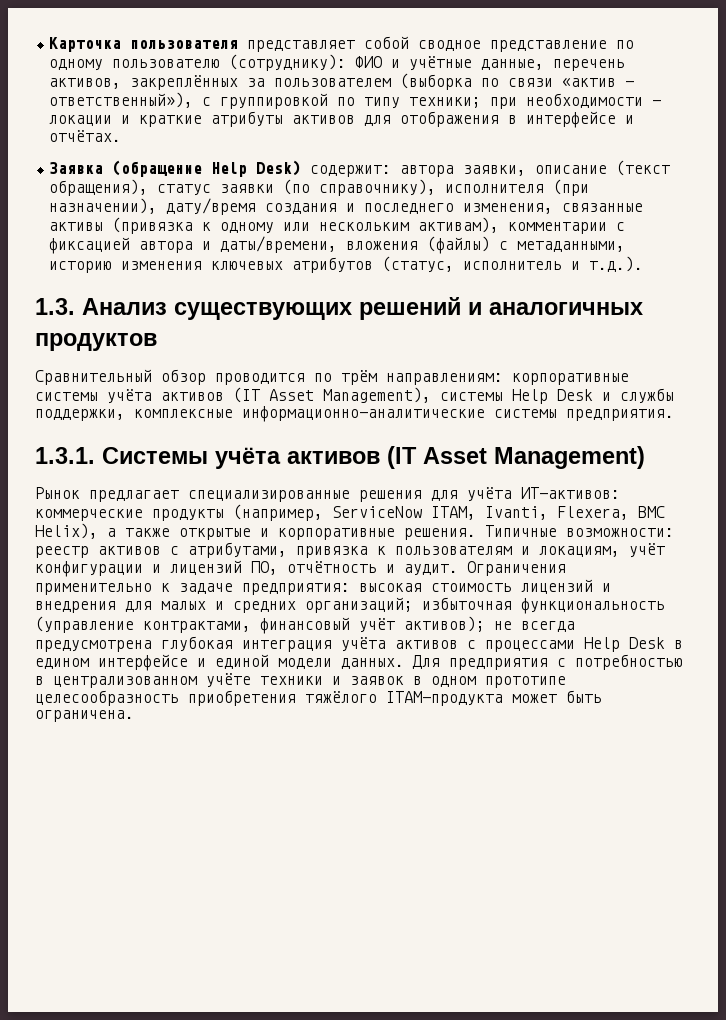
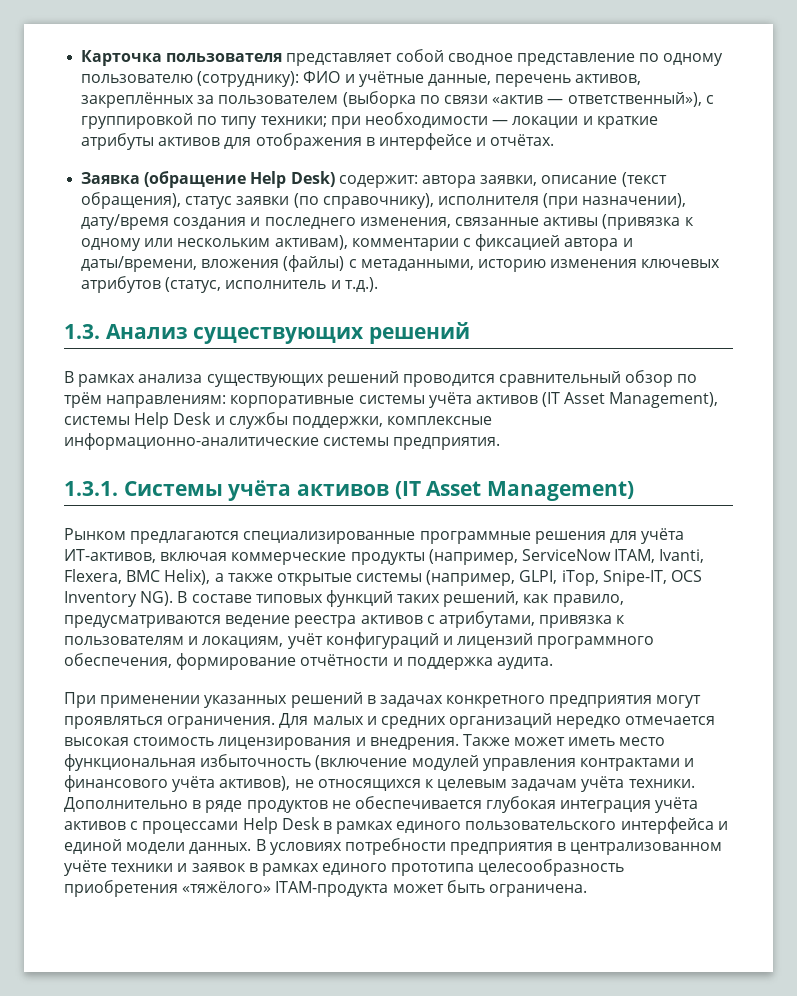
- 1.3. Анализ существующих решений и аналогичных продуктов
- Сравнительный обзор проводится по трём направлениям: корпоративные системы учёта активов (IT Asset Management), системы Help Desk и службы поддержки, комплексные информационно-аналитические системы предприятия.
+ 1.3. Анализ существующих решений
+ В рамках анализа существующих решений проводится сравнительный обзор по трём направлениям: корпоративные системы учёта активов (IT Asset Management), системы Help Desk и службы поддержки, комплексные информационно-аналитические системы предприятия.
- Рынок предлагает специализированные решения для учёта ИТ-активов: коммерческие продукты (например, ServiceNow ITAM, Ivanti, Flexera, BMC Helix), а также открытые и корпоративные решения. Типичные возможности: реестр активов с атрибутами, привязка к пользователям и локациям, учёт конфигурации и лицензий ПО, отчётность и аудит. Ограничения применительно к задаче предприятия: высокая стоимость лицензий и внедрения для малых и средних организаций; избыточная функциональность (управление контрактами, финансовый учёт активов); не всегда предусмотрена глубокая интеграция учёта активов с процессами Help Desk в едином интерфейсе и единой модели данных. Для предприятия с потребностью в централизованном учёте техники и заявок в одном прототипе целесообразность приобретения тяжёлого ITAM-продукта может быть ограничена.
+ Рынком предлагаются специализированные программные решения для учёта ИТ-активов, включая коммерческие продукты (например, ServiceNow ITAM, Ivanti, Flexera, BMC Helix), а также открытые системы (например, GLPI, iTop, Snipe-IT, OCS Inventory NG). В составе типовых функций таких решений, как правило, предусматриваются ведение реестра активов с атрибутами, привязка к пользователям и локациям, учёт конфигураций и лицензий программного обеспечения, формирование отчётности и поддержка аудита.
+ При применении указанных решений в задачах конкретного предприятия могут проявляться ограничения. Для малых и средних организаций нередко отмечается высокая стоимость лицензирования и внедрения. Также может иметь место функциональная избыточность (включение модулей управления контрактами и финансового учёта активов), не относящихся к целевым задачам учёта техники. Дополнительно в ряде продуктов не обеспечивается глубокая интеграция учёта активов с процессами Help Desk в рамках единого пользовательского интерфейса и единой модели данных. В условиях потребности предприятия в централизованном учёте техники и заявок в рамках единого прототипа целесообразность приобретения «тяжёлого» ITAM-продукта может быть ограничена.

